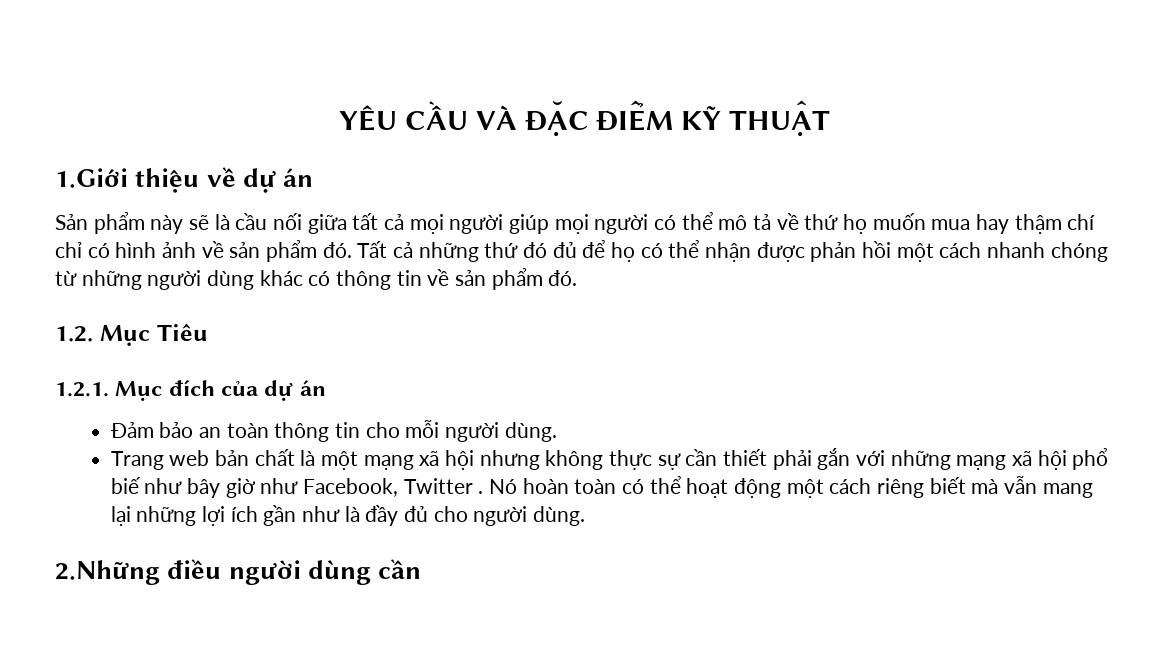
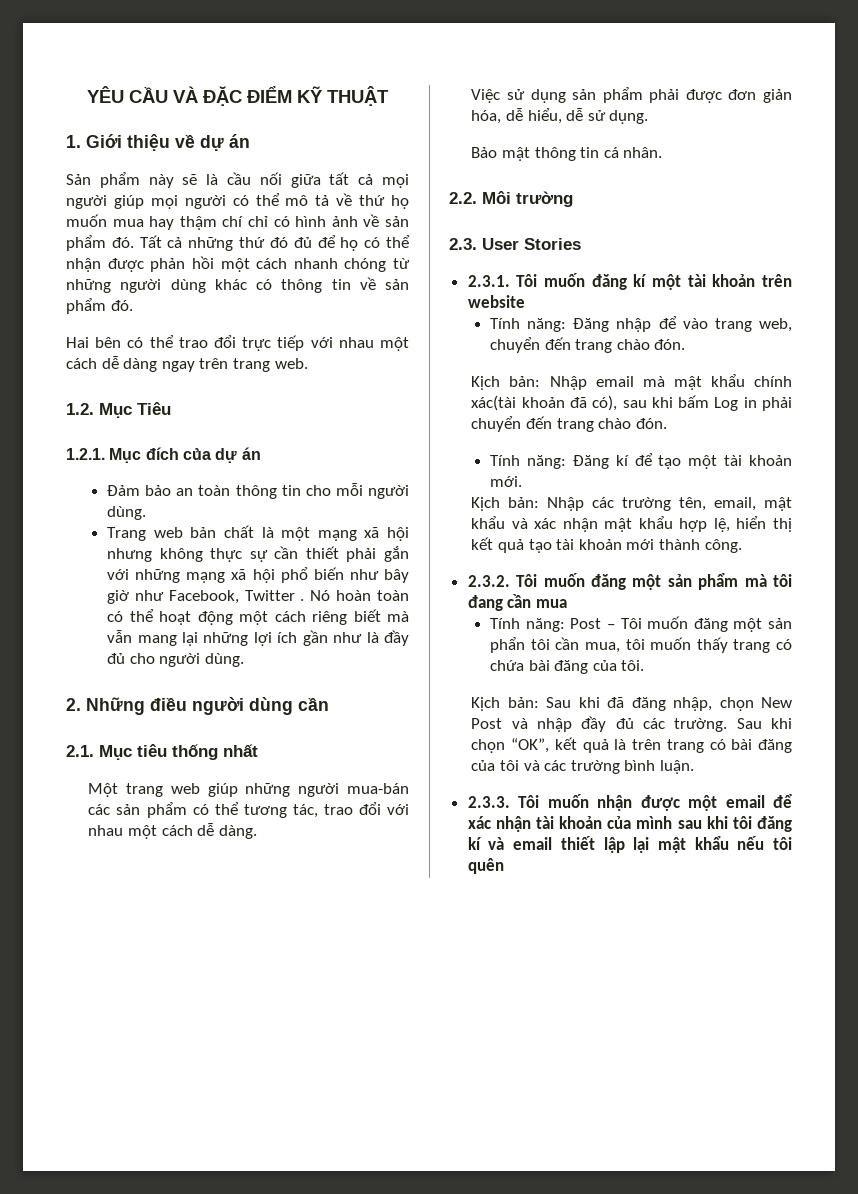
- 1.Giới thiệu về dự án
+ 1. Giới thiệu về dự án
+ Hai bên có thể trao đổi trực tiếp với nhau một cách dễ dàng ngay trên trang web.
- Trang web bản chất là một mạng xã hội nhưng không thực sự cần thiết phải gắn với những mạng xã hội phổ biế như bây giờ như Facebook, Twitter .
+ Trang web bản chất là một mạng xã hội nhưng không thực sự cần thiết phải gắn với những mạng xã hội phổ biến như bây giờ như Facebook, Twitter .
- 2.Những điều người dùng cần
+ 2. Những điều người dùng cần
+ 2.1. Mục tiêu thống nhất
+ Một trang web giúp những người mua-bán các sản phẩm có thể tương tác, trao đổi với nhau một cách dễ dàng.
+ Việc sử dụng sản phẩm phải được đơn giản hóa, dễ hiểu, dễ sử dụng.
+ Bảo mật thông tin cá nhân.
+ 2.2. Môi trường
+ 2.3. User Stories
+ 2.3.1. Tôi muốn đăng kí một tài khoản trên website
+ Tính năng: Đăng nhập để vào trang web, chuyển đến trang chào đón.
+ Kịch bản: Nhập email mà mật khẩu chính xác(tài khoản đã có), sau khi bấm Log in phải chuyển đến trang chào đón.
+ Tính năng: Đăng kí để tạo một tài khoản mới.
+ Kịch bản: Nhập các trường tên, email, mật khẩu và xác nhận mật khẩu hợp lệ, hiển thị kết quả tạo tài khoản mới thành công.
+ 2.3.2. Tôi muốn đăng một sản phẩm mà tôi đang cần mua
+ Tính năng: Post – Tôi muốn đăng một sản phẩn tôi cần mua, tôi muốn thấy trang có chứa bài đăng của tôi.
+ Kịch bản: Sau khi đã đăng nhập, chọn New Post và nhập đầy đủ các trường. Sau khi chọn “OK”, kết quả là trên trang có bài đăng của tôi và các trường bình luận.
+ 2.3.3. Tôi muốn nhận được một email để xác nhận tài khoản của mình sau khi tôi đăng kí và email thiết lập lại mật khẩu nếu tôi quên

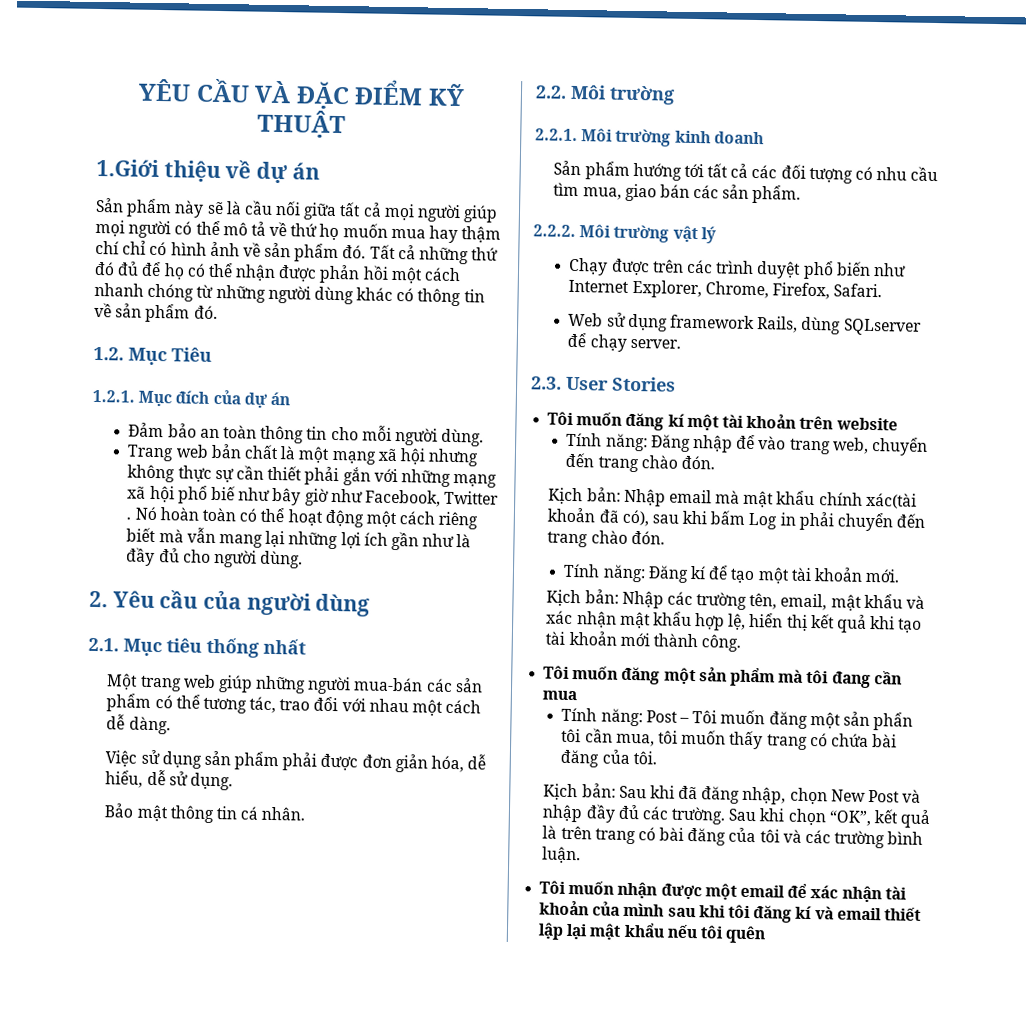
- 1. Giới thiệu về dự án
+ 1.Giới thiệu về dự án
- Hai bên có thể trao đổi trực tiếp với nhau một cách dễ dàng ngay trên trang web.
- Trang web bản chất là một mạng xã hội nhưng không thực sự cần thiết phải gắn với những mạng xã hội phổ biến như bây giờ như Facebook, Twitter .
+ Trang web bản chất là một mạng xã hội nhưng không thực sự cần thiết phải gắn với những mạng xã hội phổ biế như bây giờ như Facebook, Twitter .
- 2. Những điều người dùng cần
+ 2. Yêu cầu của người dùng
+ 2.2.1. Môi trường kinh doanh
+ Sản phẩm hướng tới tất cả các đối tượng có nhu cầu tìm mua, giao bán các sản phẩm.
+ 2.2.2. Môi trường vật lý
+ Chạy được trên các trình duyệt phổ biến như Internet Explorer, Chrome, Firefox, Safari.
+ Web sử dụng framework Rails, dùng SQLserver để chạy server.
- 2.3.1. Tôi muốn đăng kí một tài khoản trên website
+ Tôi muốn đăng kí một tài khoản trên website
- Kịch bản: Nhập các trường tên, email, mật khẩu và xác nhận mật khẩu hợp lệ, hiển thị kết quả tạo tài khoản mới thành công.
+ Kịch bản: Nhập các trường tên, email, mật khẩu và xác nhận mật khẩu hợp lệ, hiển thị kết quả khi tạo tài khoản mới thành công.
- 2.3.2. Tôi muốn đăng một sản phẩm mà tôi đang cần mua
+ Tôi muốn đăng một sản phẩm mà tôi đang cần mua
- 2.3.3. Tôi muốn nhận được một email để xác nhận tài khoản của mình sau khi tôi đăng kí và email thiết lập lại mật khẩu nếu tôi quên
+ Tôi muốn nhận được một email để xác nhận tài khoản của mình sau khi tôi đăng kí và email thiết lập lại mật khẩu nếu tôi quên

